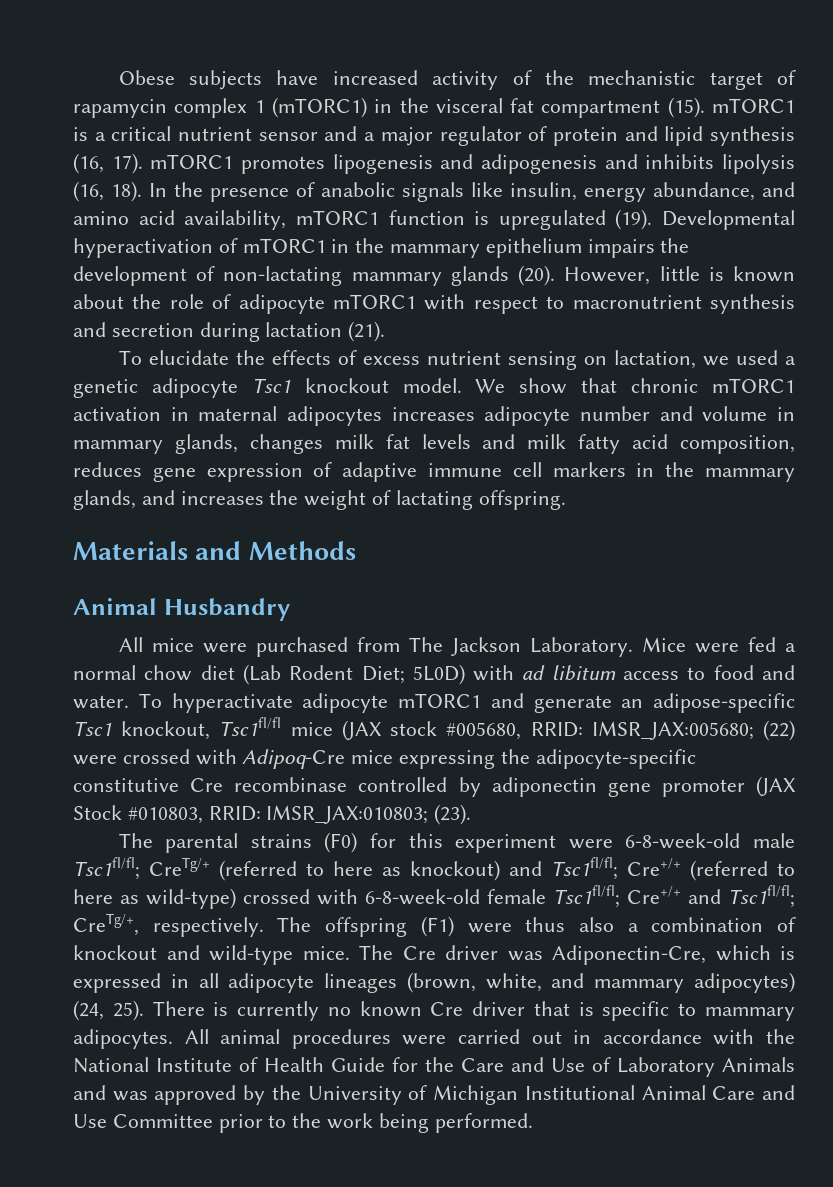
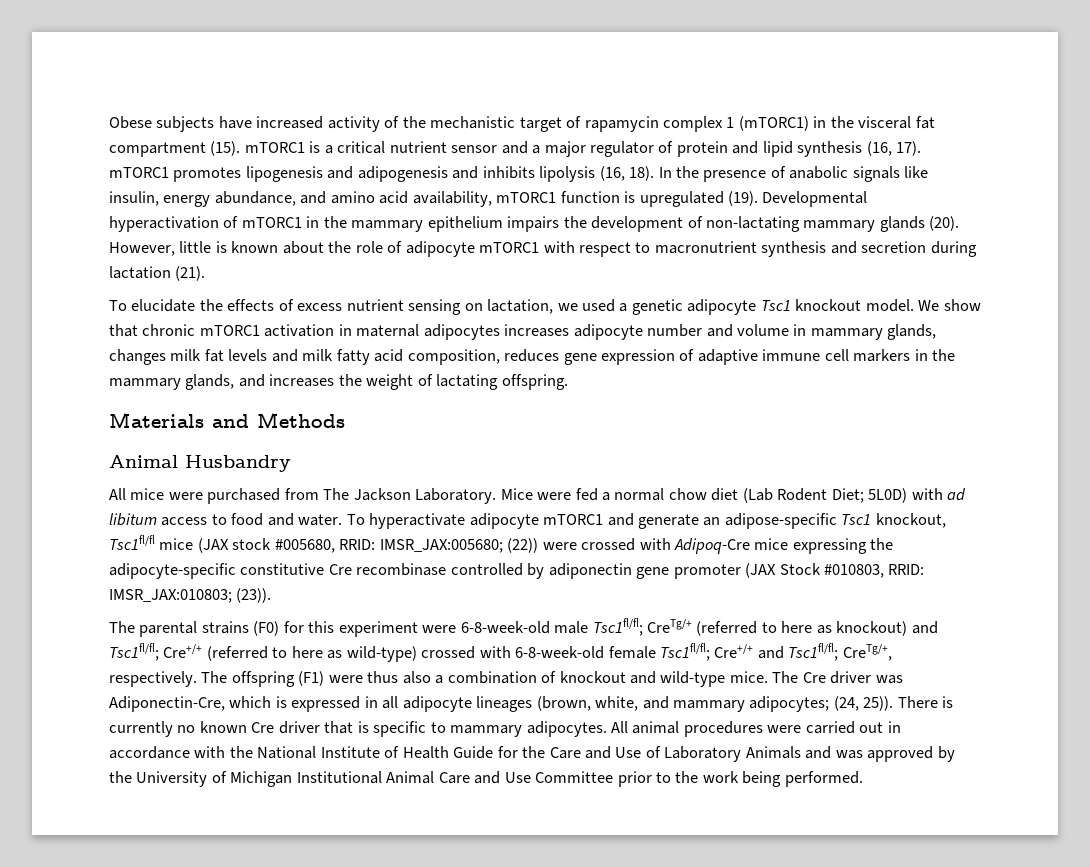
- To hyperactivate adipocyte mTORC1 and generate an adipose-specific Tsc1 knockout, Tsc1fl/fl mice (JAX stock #005680, RRID: IMSR_JAX:005680; (22) were crossed with Adipoq-Cre mice expressing the adipocyte-specific constitutive Cre recombinase controlled by adiponectin gene promoter (JAX Stock #010803, RRID: IMSR_JAX:010803; (23).
+ To hyperactivate adipocyte mTORC1 and generate an adipose-specific Tsc1 knockout, Tsc1fl/fl mice (JAX stock #005680, RRID: IMSR_JAX:005680; (22)) were crossed with Adipoq-Cre mice expressing the adipocyte-specific constitutive Cre recombinase controlled by adiponectin gene promoter (JAX Stock #010803, RRID: IMSR_JAX:010803; (23)).
- The Cre driver was Adiponectin-Cre, which is expressed in all adipocyte lineages (brown, white, and mammary adipocytes) (24, 25).
+ The Cre driver was Adiponectin-Cre, which is expressed in all adipocyte lineages (brown, white, and mammary adipocytes; (24, 25)).

